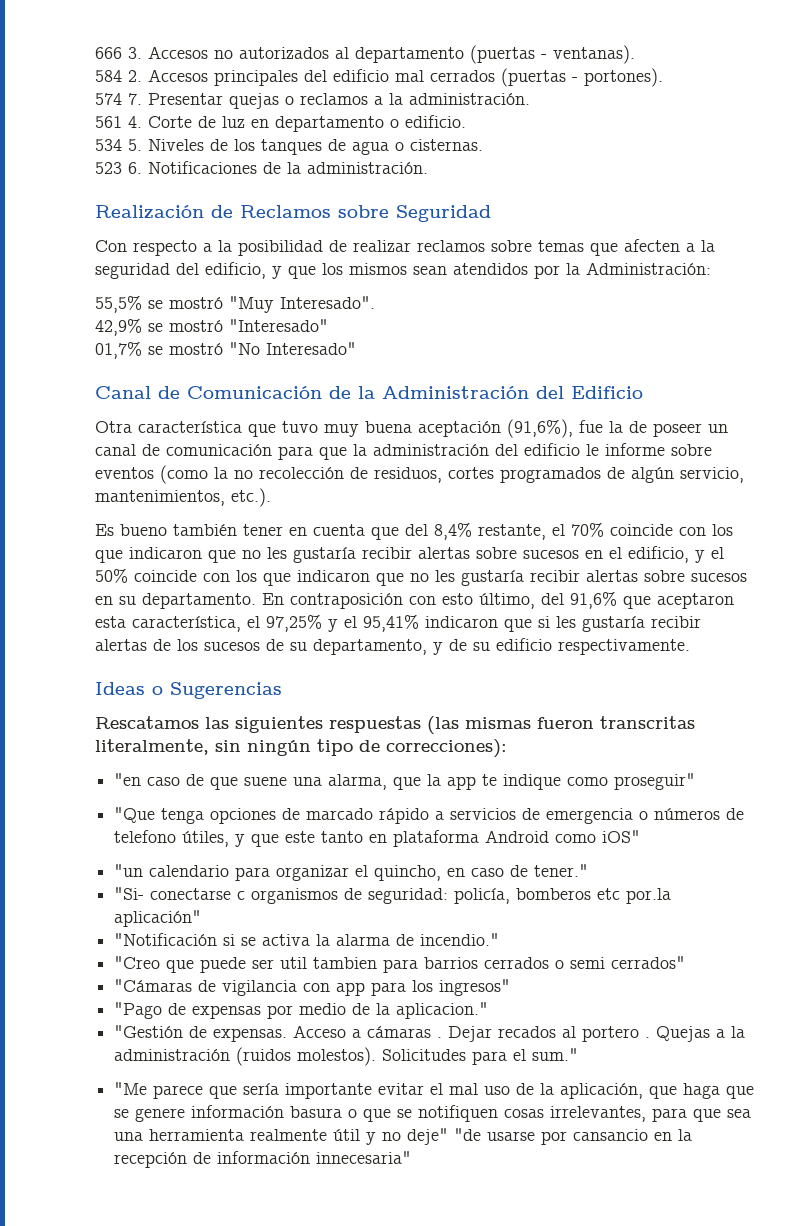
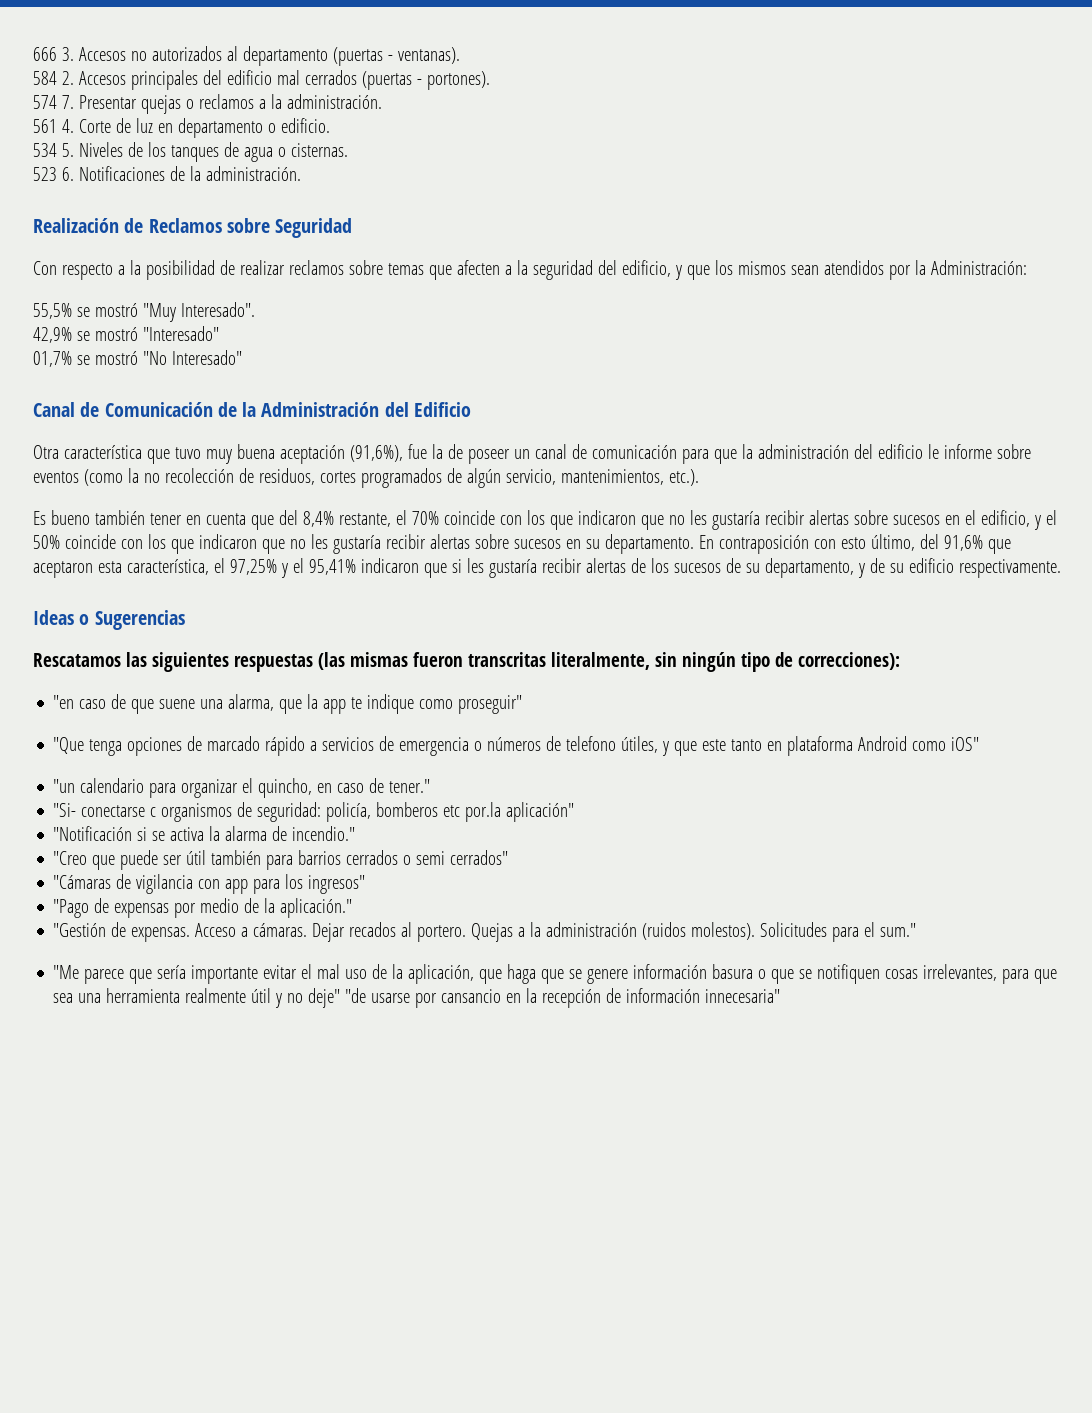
- "Creo que puede ser util tambien para barrios cerrados o semi cerrados"
+ "Creo que puede ser útil también para barrios cerrados o semi cerrados"
- "Pago de expensas por medio de la aplicacion."
+ "Pago de expensas por medio de la aplicación."
- Acceso a cámaras .
+ Acceso a cámaras.
- Dejar recados al portero .
+ Dejar recados al portero.

